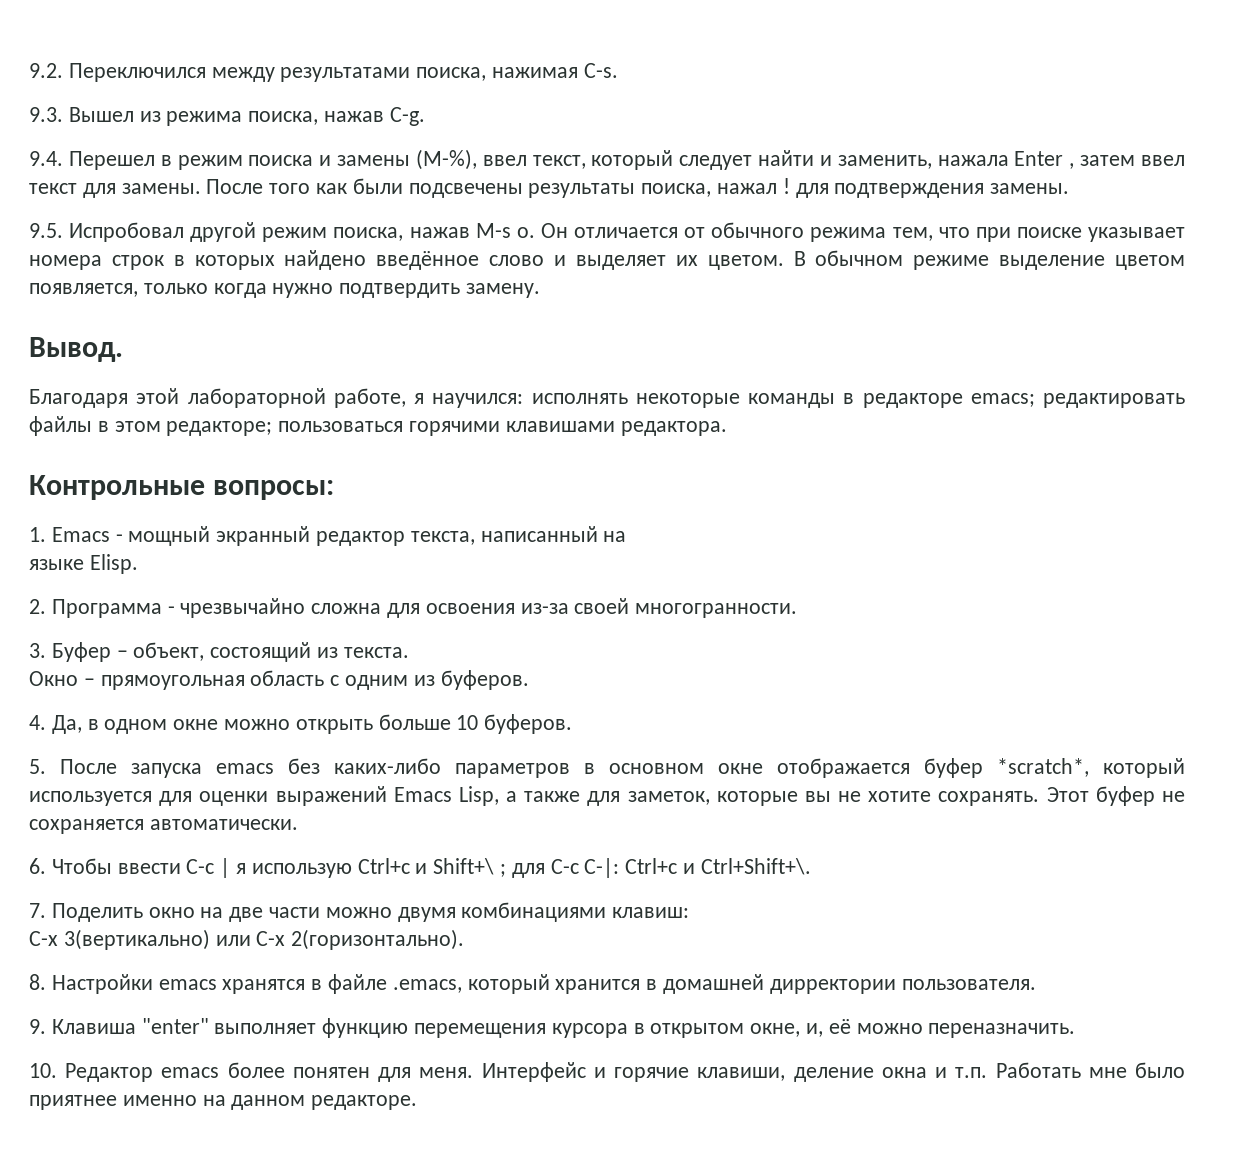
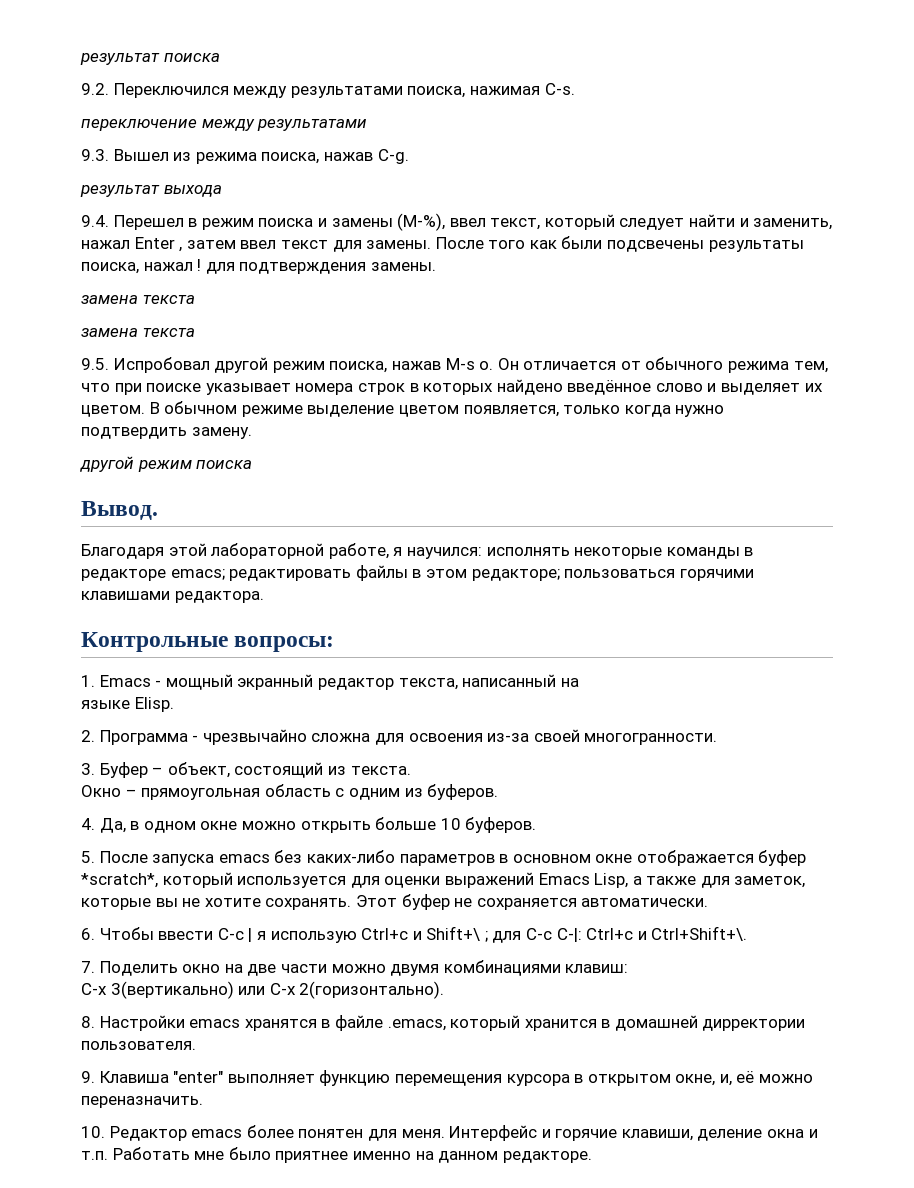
+ результат поиска
+ переключение между результатами
+ результат выхода
- 9.4. Перешел в режим поиска и замены (M-%), ввел текст, который следует найти и заменить, нажала Enter , затем ввел текст для замены.
+ 9.4. Перешел в режим поиска и замены (M-%), ввел текст, который следует найти и заменить, нажал Enter , затем ввел текст для замены.
  После того как были подсвечены результаты поиска, нажал ! для подтверждения замены.
+ замена текста
+ замена текста
+ другой режим поиска

